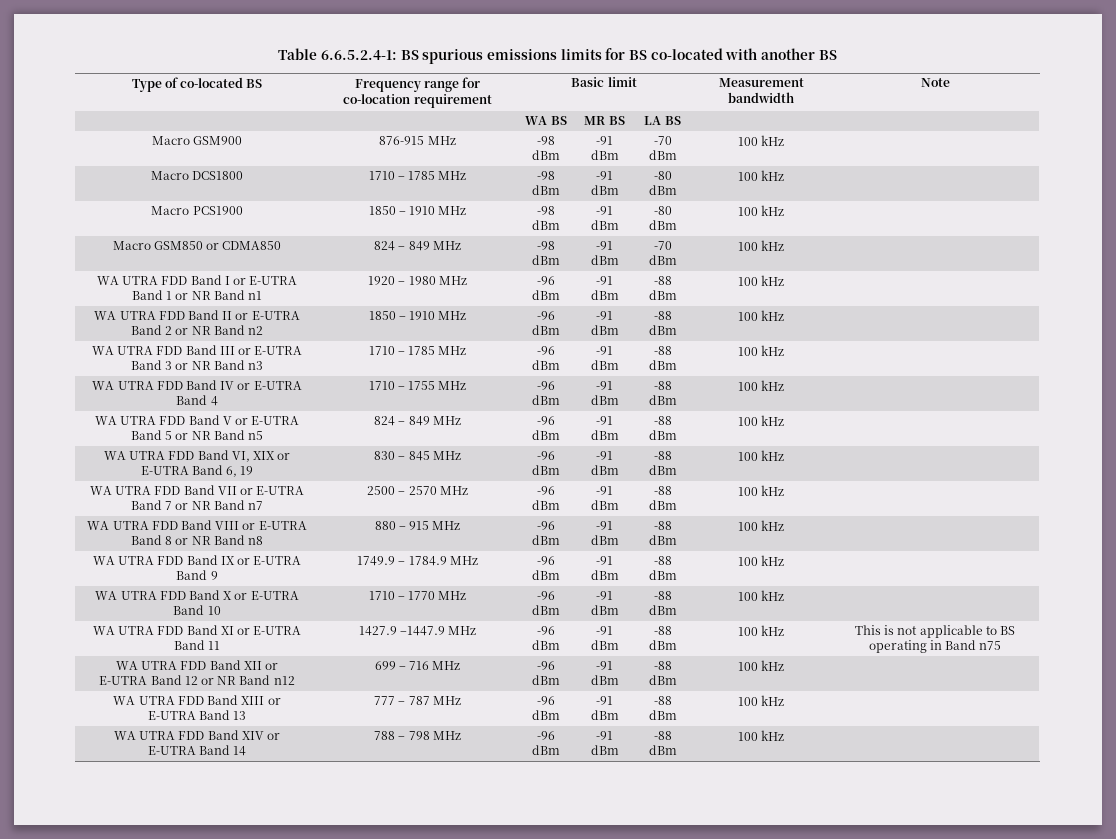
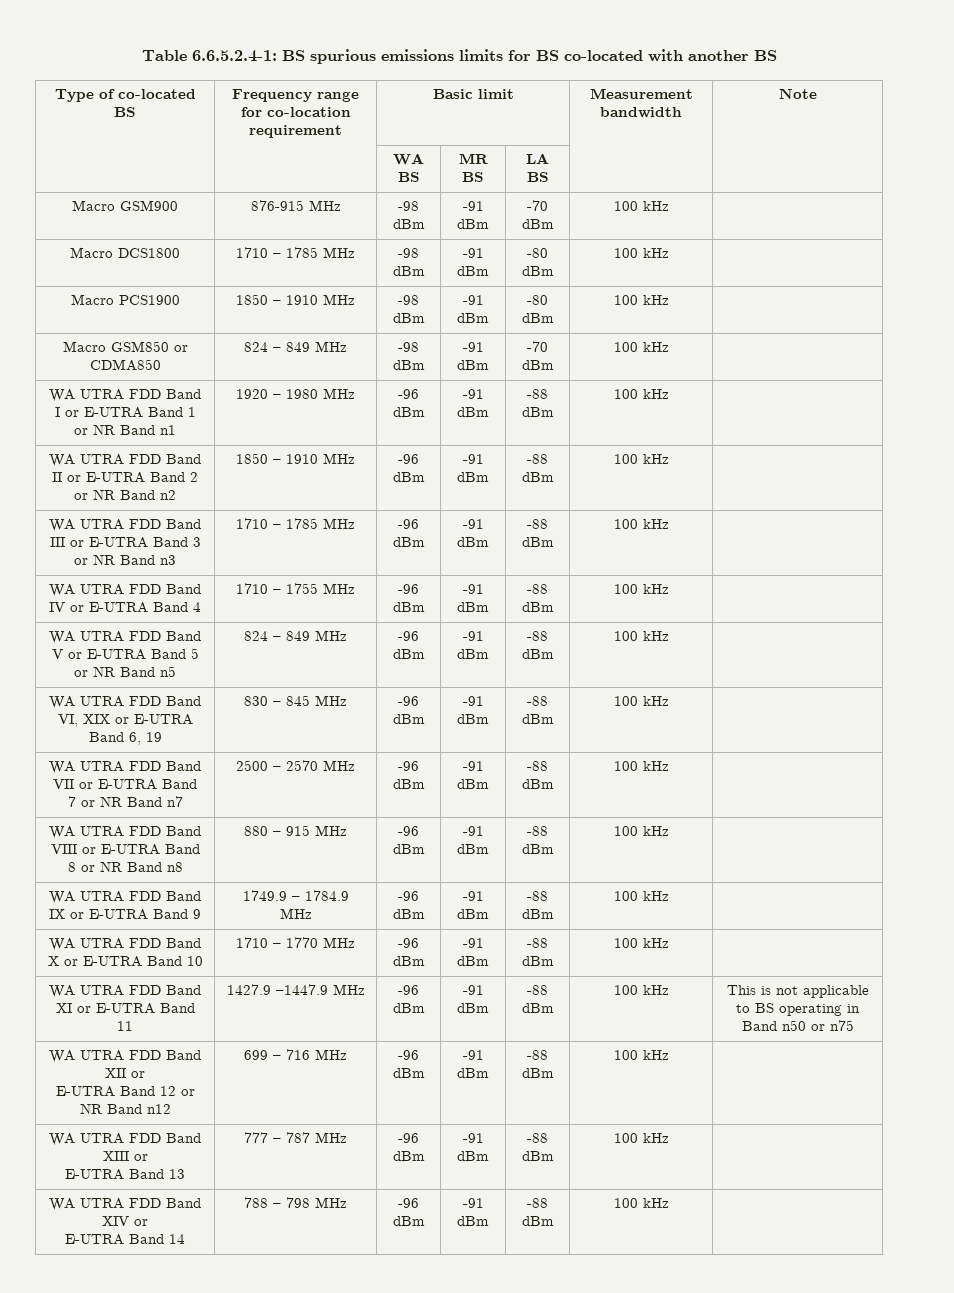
- WA UTRA FDD Band XI or E-UTRA Band 11 | 1427.9 –1447.9 MHz | -96 dBm | -91 dBm | -88 dBm | 100 kHz | This is not applicable to BS operating in Band n75
+ WA UTRA FDD Band XI or E-UTRA Band 11 | 1427.9 –1447.9 MHz | -96 dBm | -91 dBm | -88 dBm | 100 kHz | This is not applicable to BS operating in Band n50 or n75

